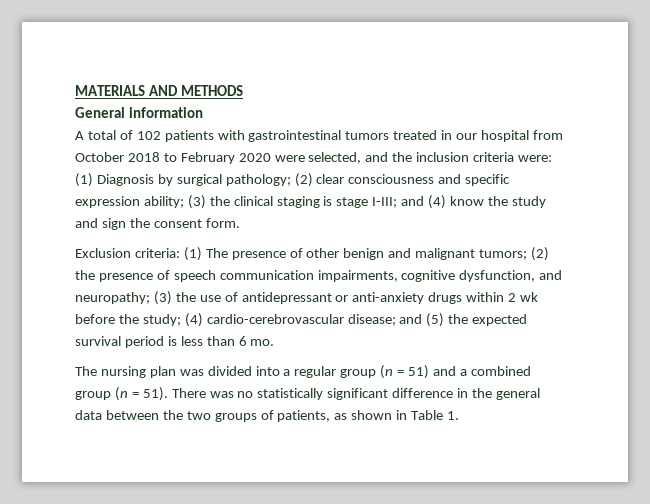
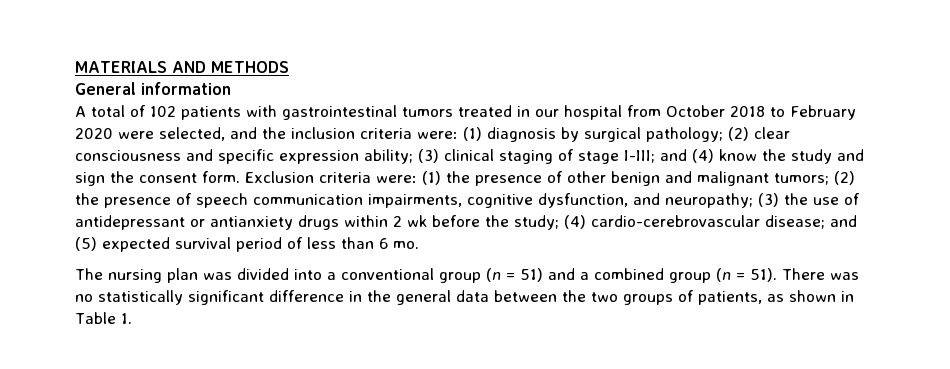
- (1) Diagnosis by surgical pathology;
+ (1) diagnosis by surgical pathology;
- (3) the clinical staging is stage I-III;
+ (3) clinical staging of stage I-III;
- and (4) know the study and sign the consent form.
- Exclusion criteria: (1) The presence of other benign and malignant tumors;
+ and (4) know the study and sign the consent form. Exclusion criteria were: (1) the presence of other benign and malignant tumors;
- (3) the use of antidepressant or anti-anxiety drugs within 2 wk before the study;
+ (3) the use of antidepressant or antianxiety drugs within 2 wk before the study;
- and (5) the expected survival period is less than 6 mo.
+ and (5) expected survival period of less than 6 mo.
- The nursing plan was divided into a regular group (n = 51) and a combined group (n = 51).
+ The nursing plan was divided into a conventional group (n = 51) and a combined group (n = 51).

